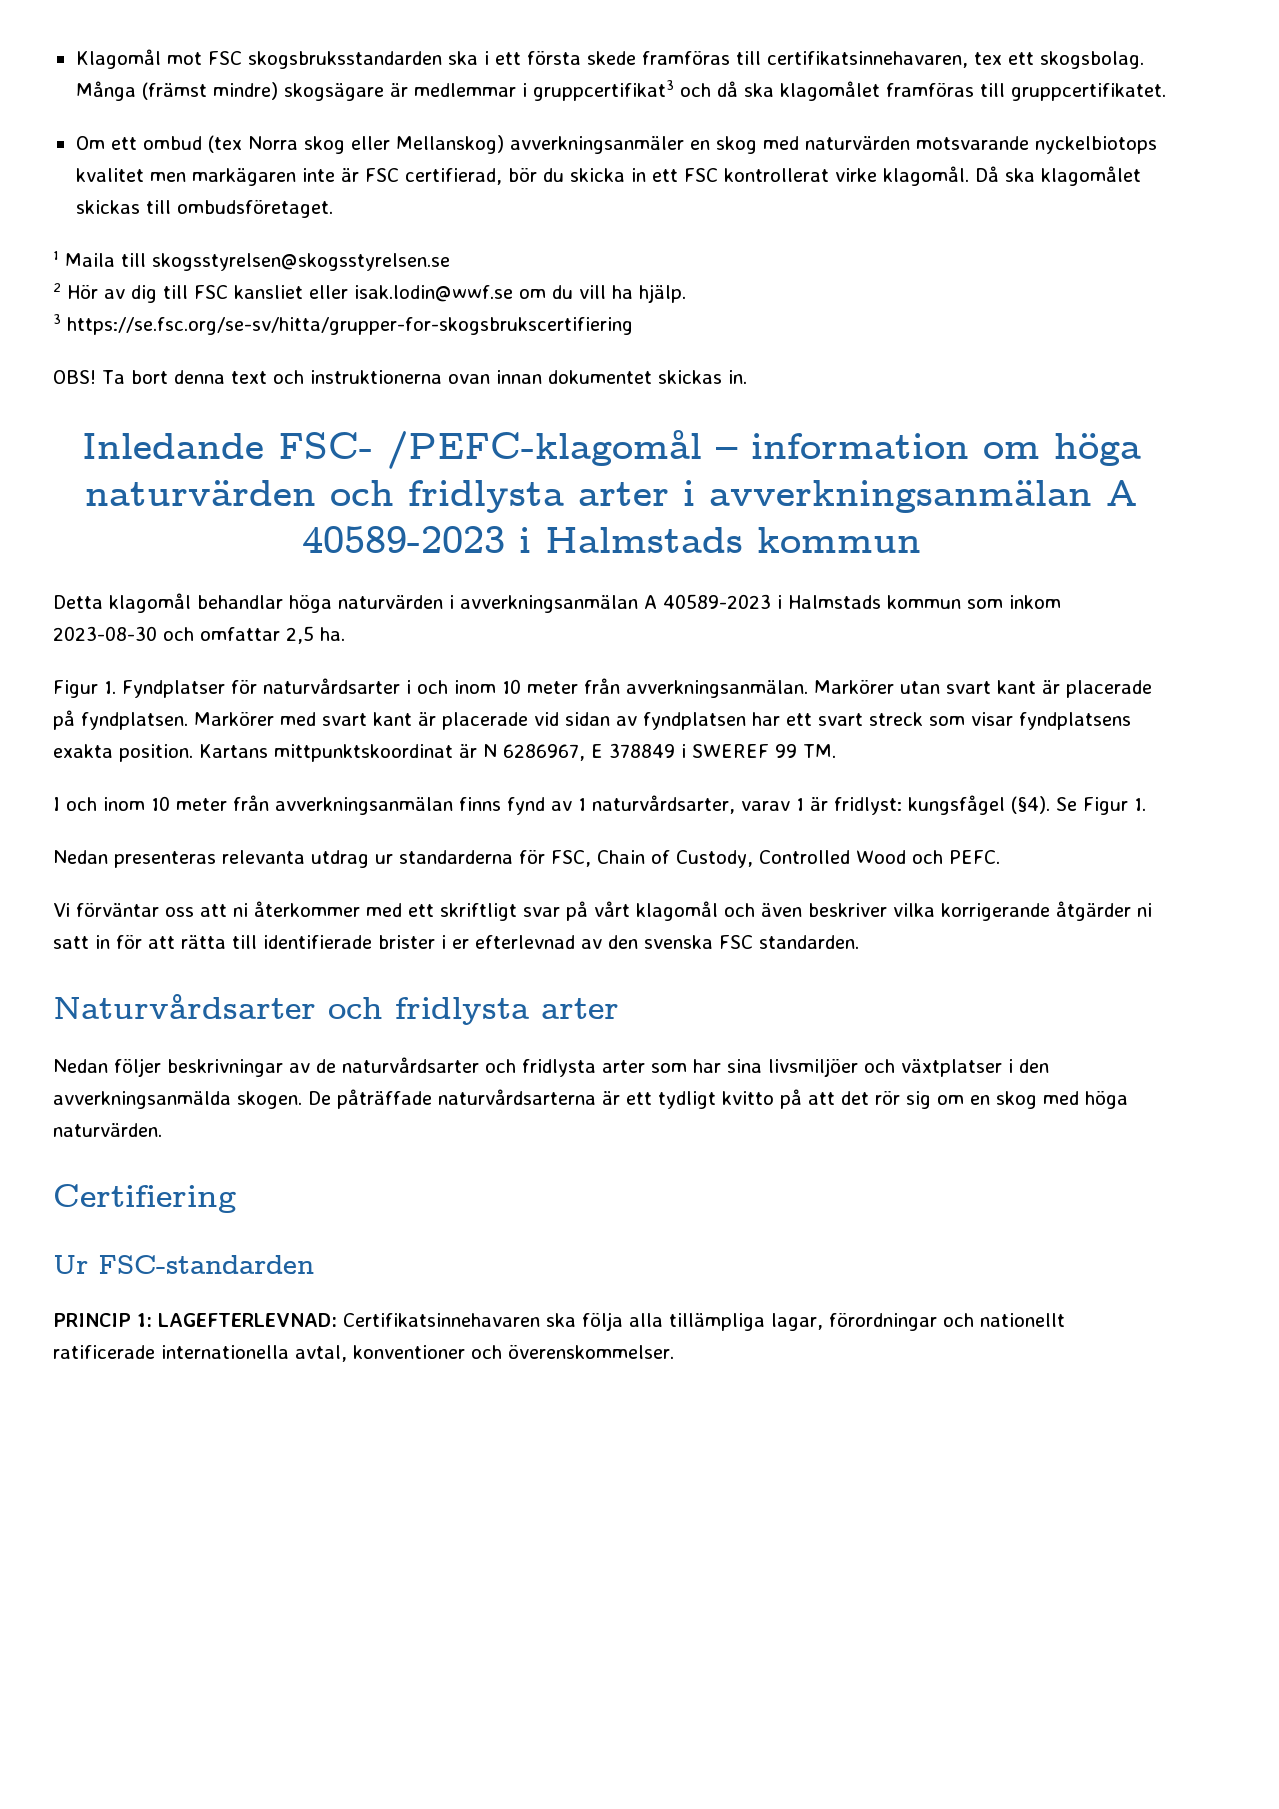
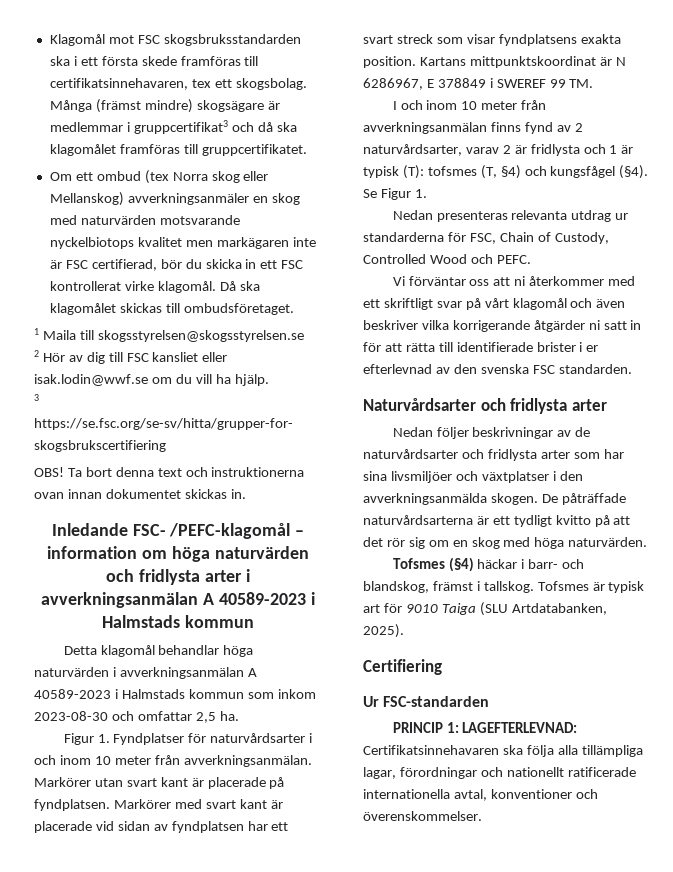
- I och inom 10 meter från avverkningsanmälan finns fynd av 1 naturvårdsarter, varav 1 är fridlyst: kungsfågel (§4).
+ I och inom 10 meter från avverkningsanmälan finns fynd av 2 naturvårdsarter, varav 2 är fridlysta och 1 är typisk (T): tofsmes (T, §4) och kungsfågel (§4).
+ Tofsmes (§4) häckar i barr- och blandskog, främst i tallskog. Tofsmes är typisk art för 9010 Taiga (SLU Artdatabanken, 2025).

